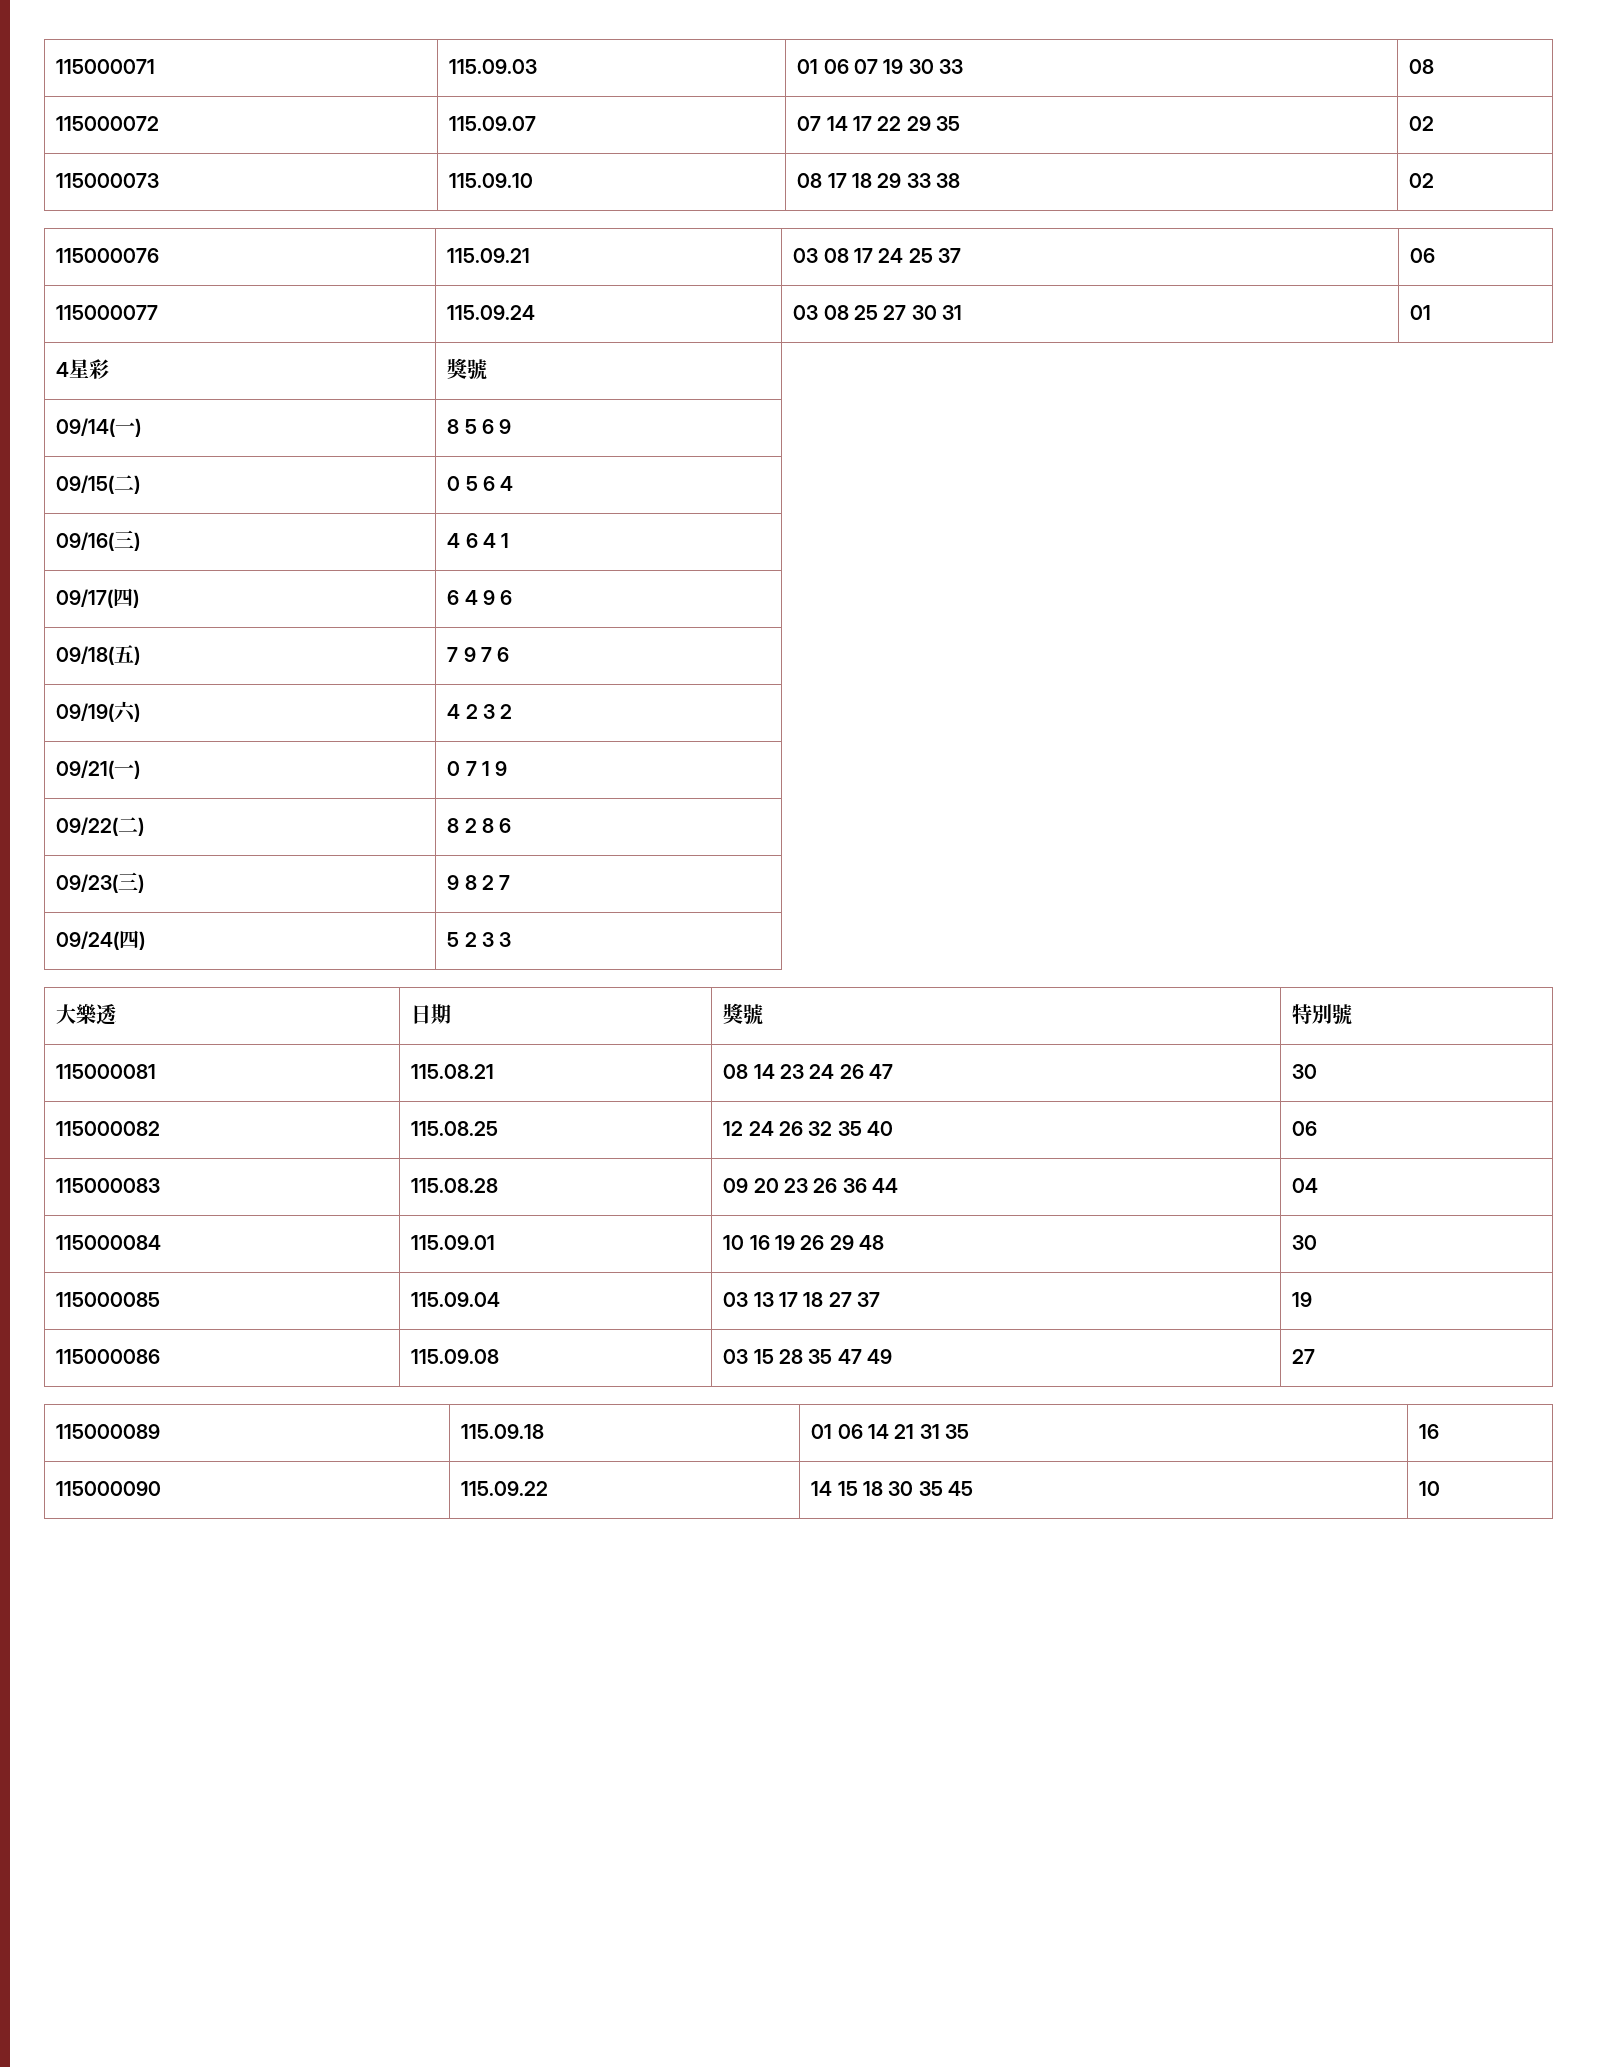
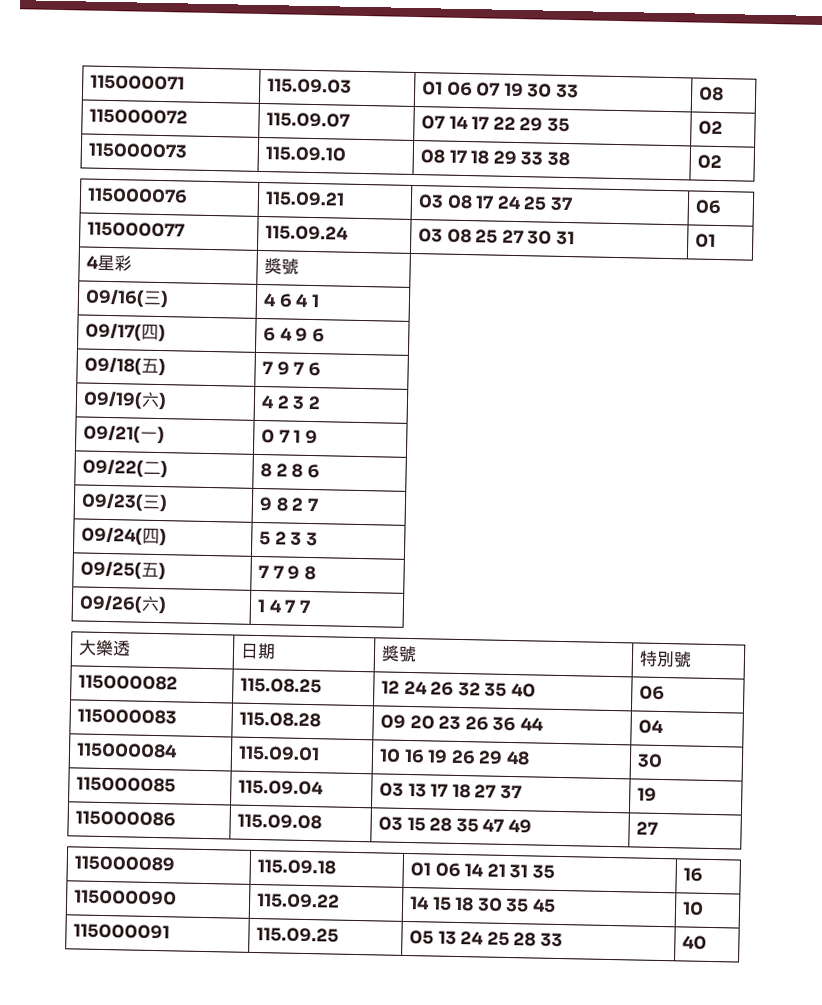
- 09/14(一) | 8 5 6 9
- 09/15(二) | 0 5 6 4
+ 09/25(五) | 7 7 9 8
+ 09/26(六) | 1 4 7 7
- 115000081 | 115.08.21 | 08 14 23 24 26 47 | 30
+ 115000091 | 115.09.25 | 05 13 24 25 28 33 | 40

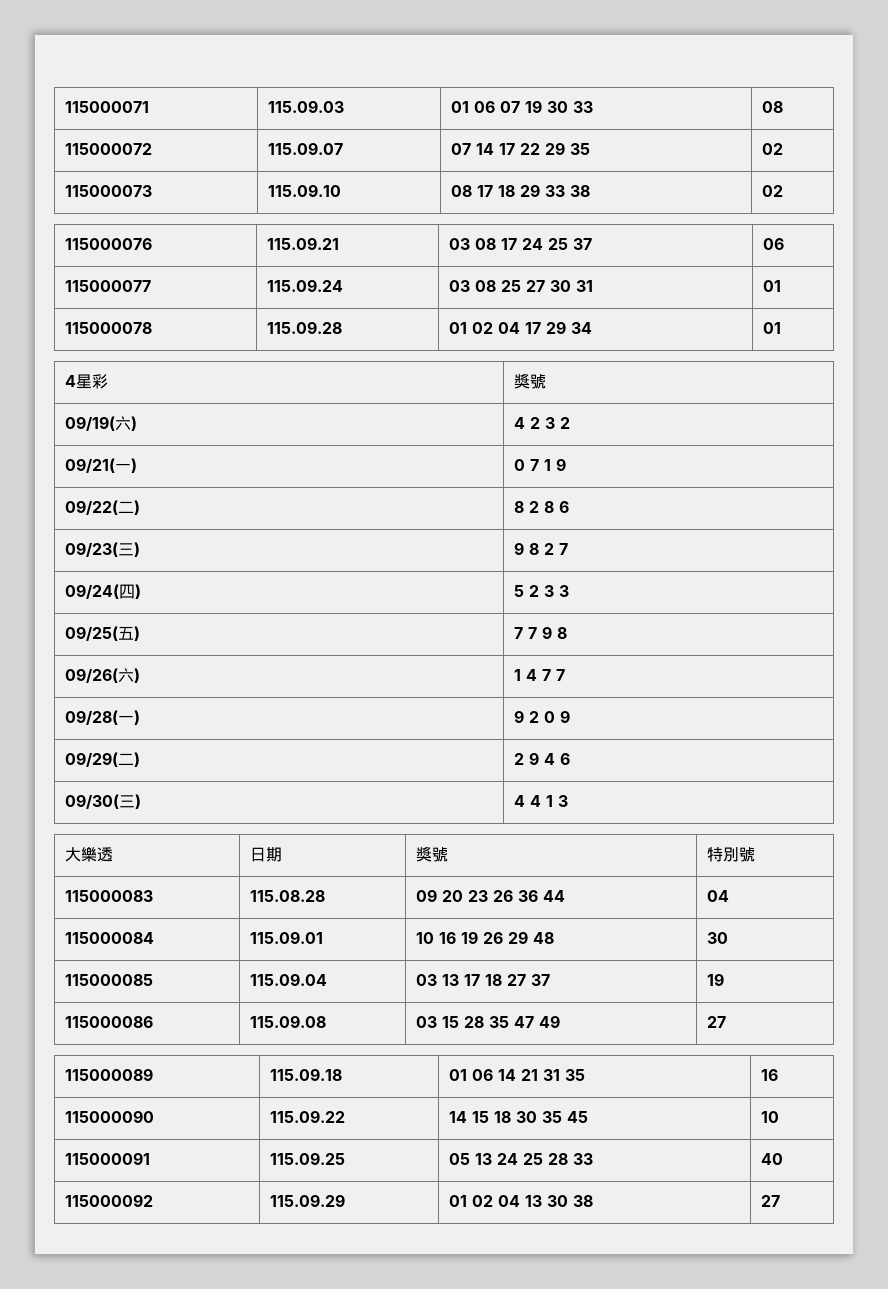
+ 115000078 | 115.09.28 | 01 02 04 17 29 34 | 01
  4星彩 | 獎號
- 09/16(三) | 4 6 4 1
- 09/17(四) | 6 4 9 6
- 09/18(五) | 7 9 7 6
+ 09/28(一) | 9 2 0 9
+ 09/29(二) | 2 9 4 6
+ 09/30(三) | 4 4 1 3
- 115000082 | 115.08.25 | 12 24 26 32 35 40 | 06
+ 115000092 | 115.09.29 | 01 02 04 13 30 38 | 27

